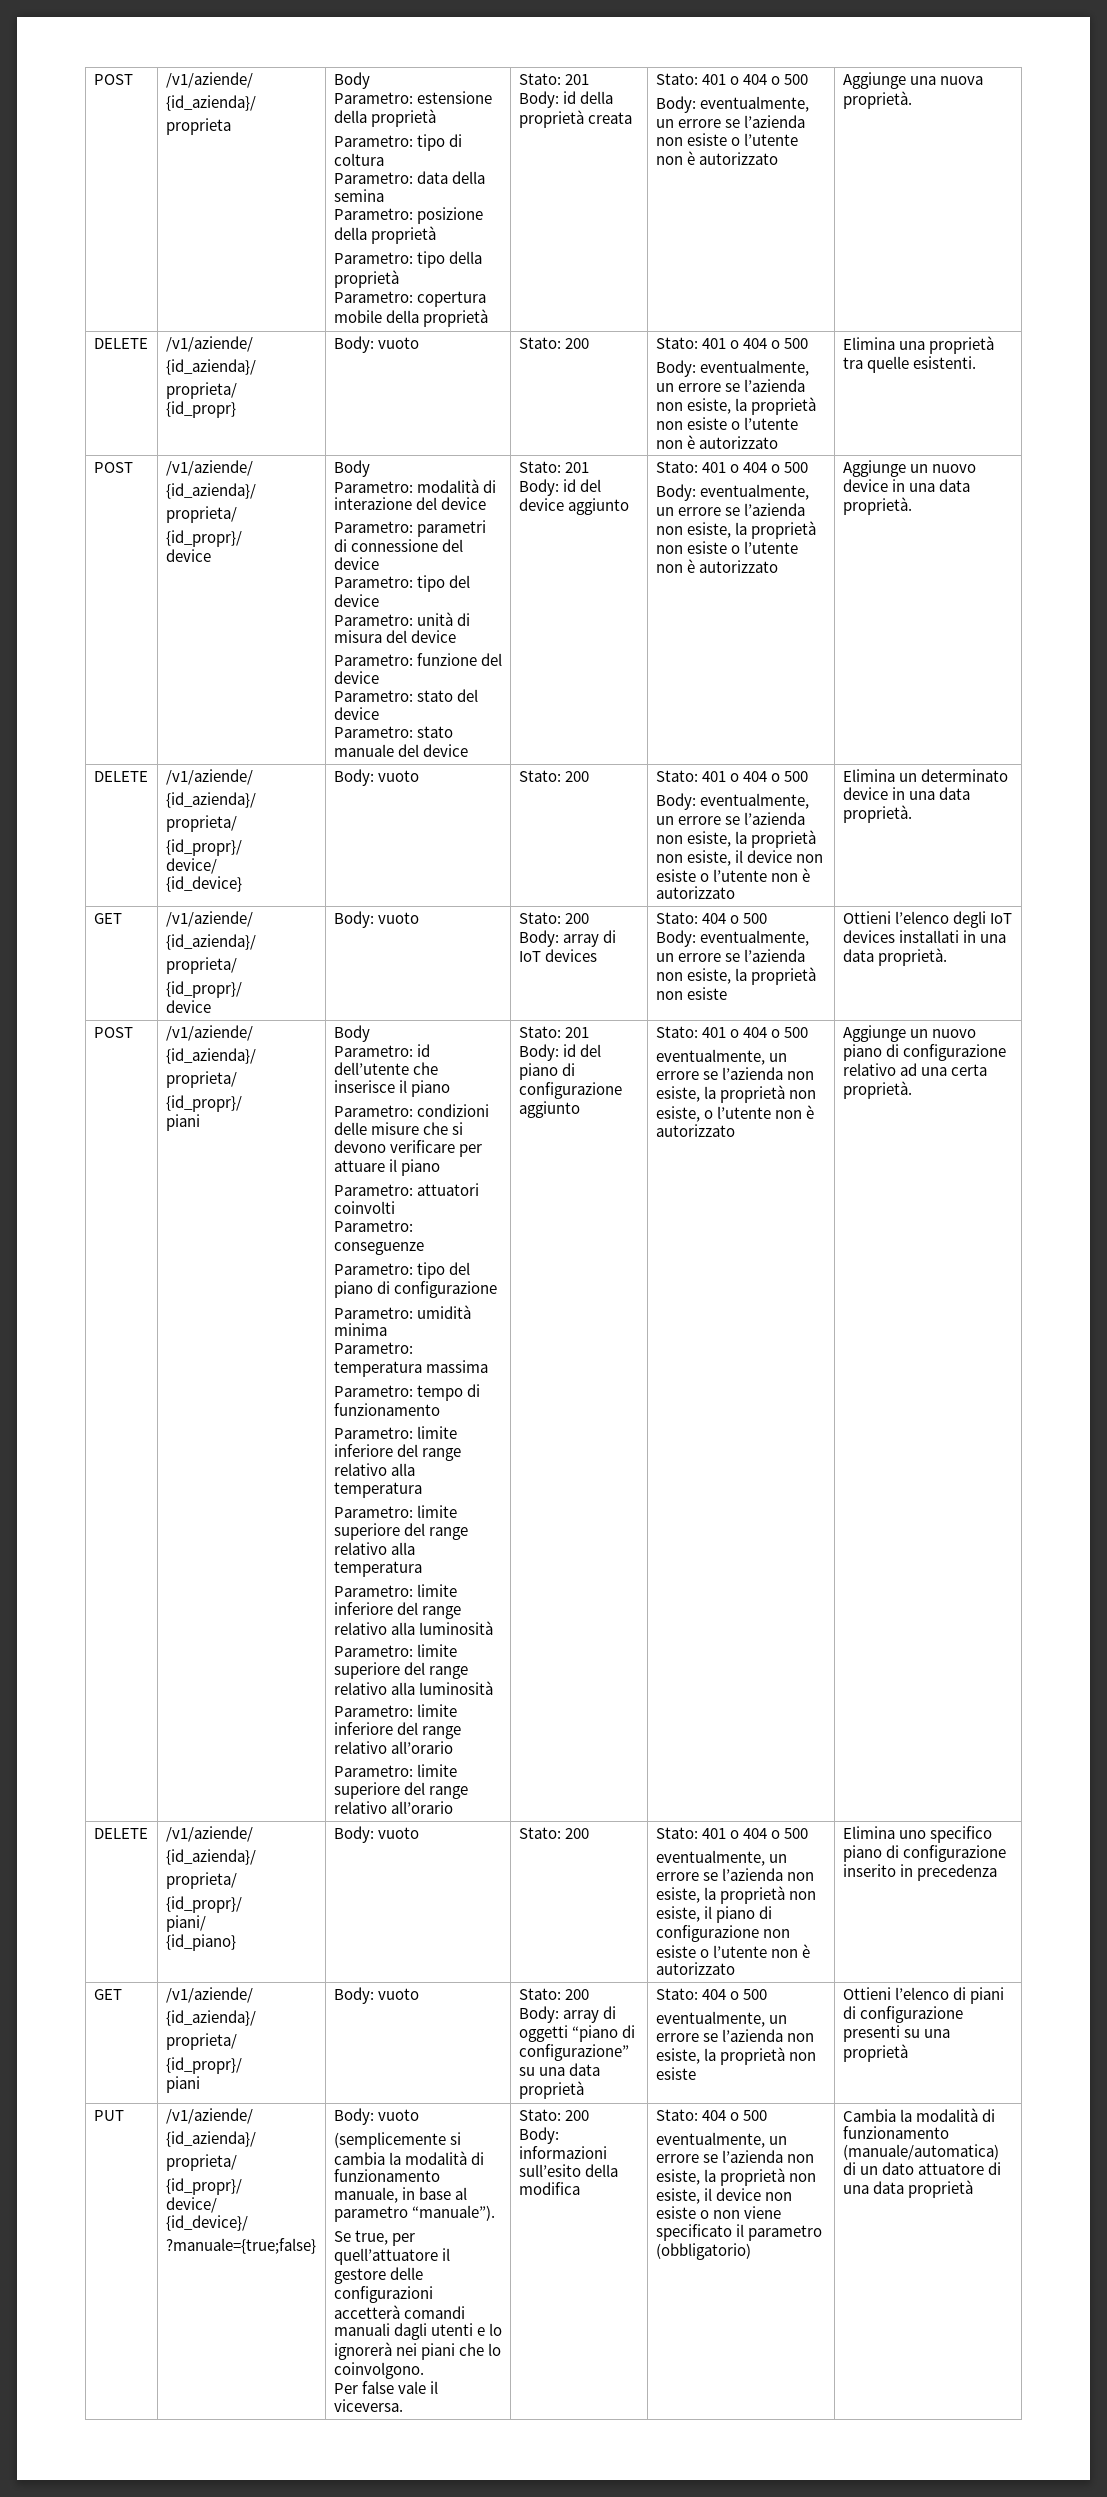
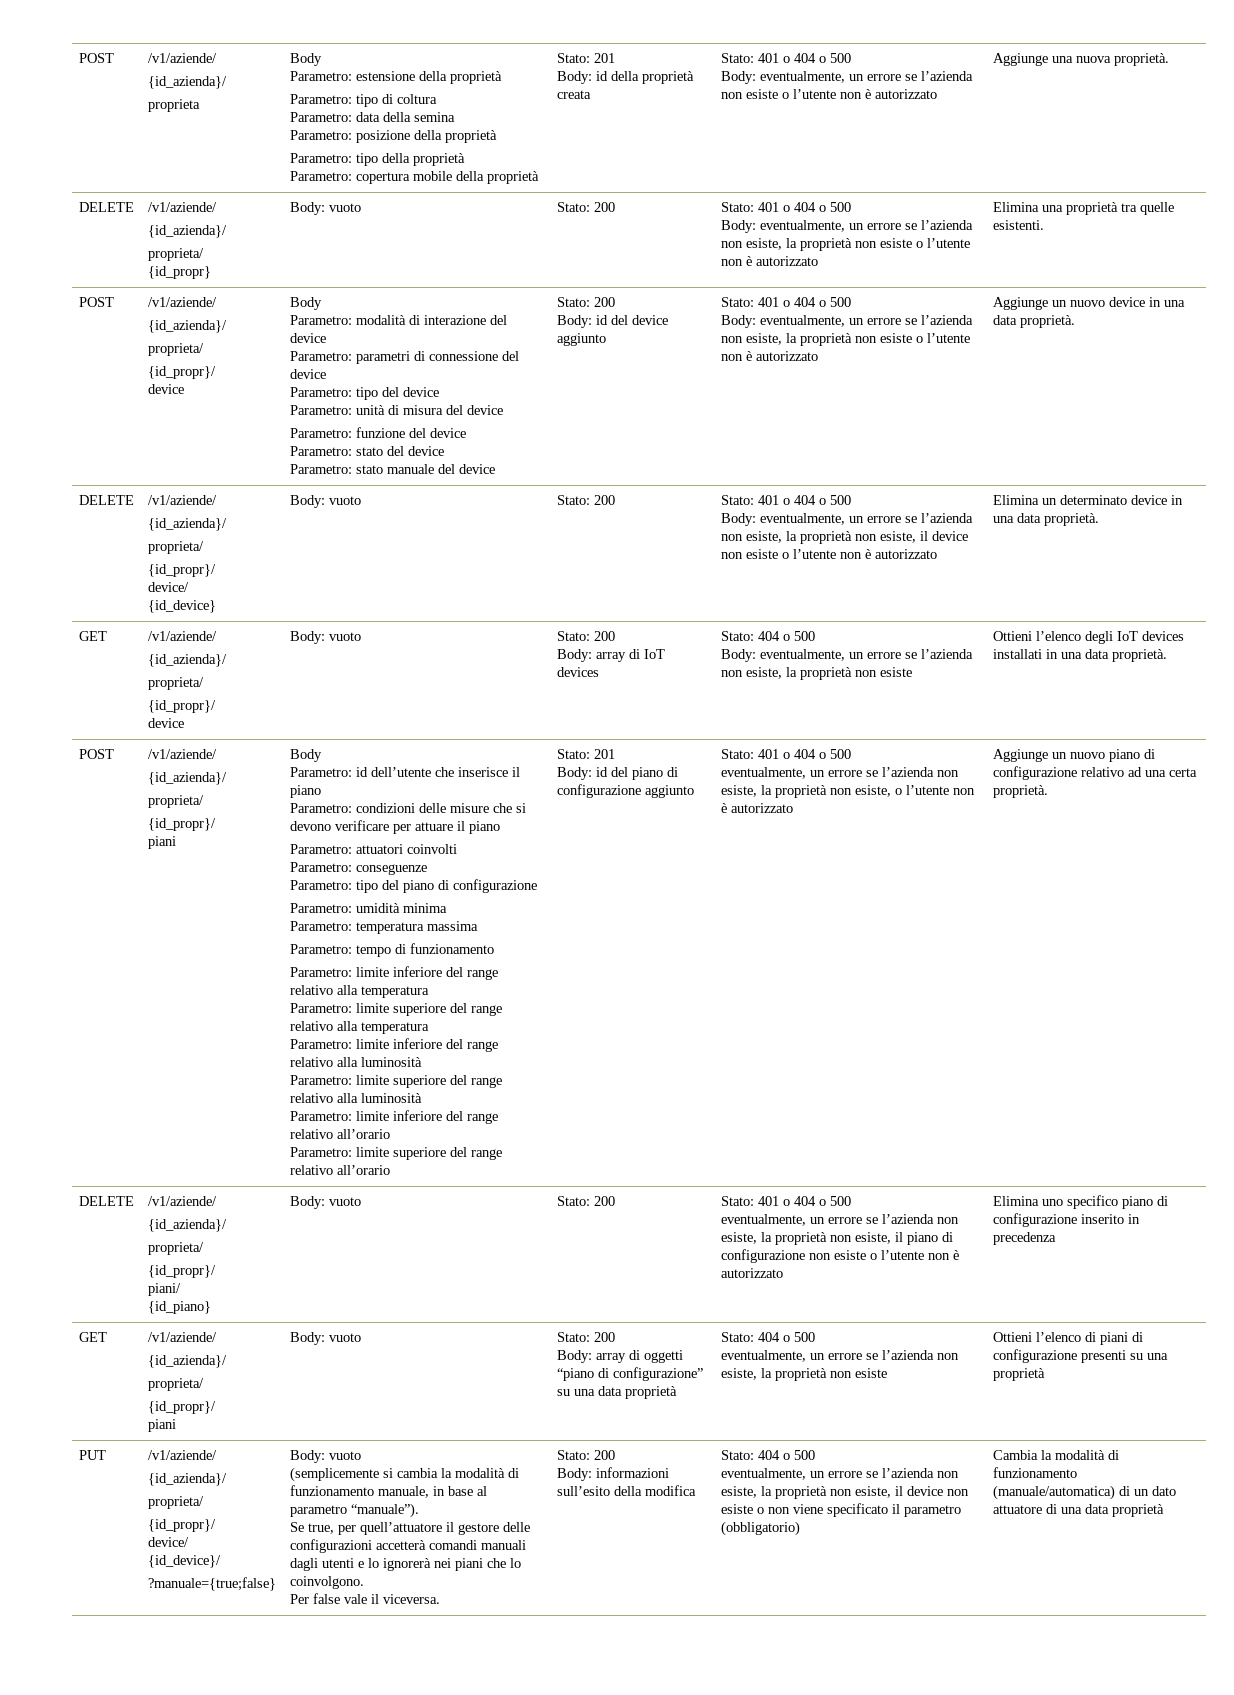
- Parametro: stato manuale del device | Stato: 201
+ Parametro: stato manuale del device | Stato: 200

